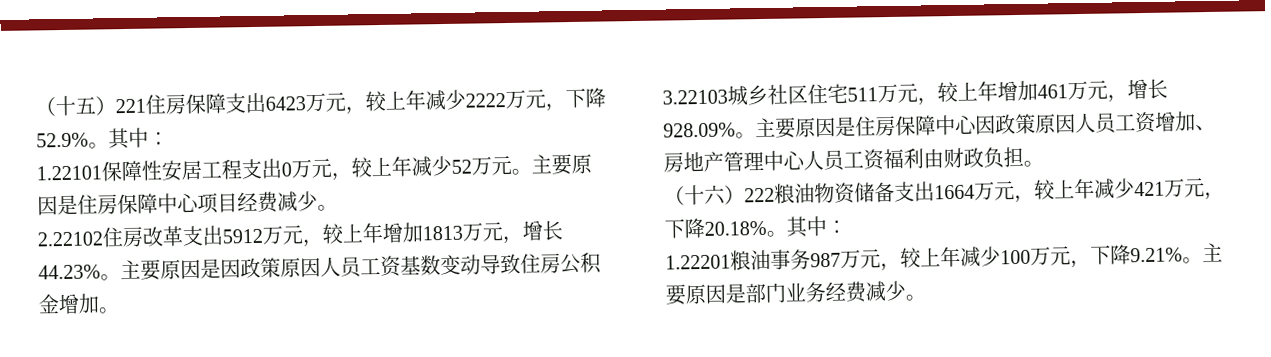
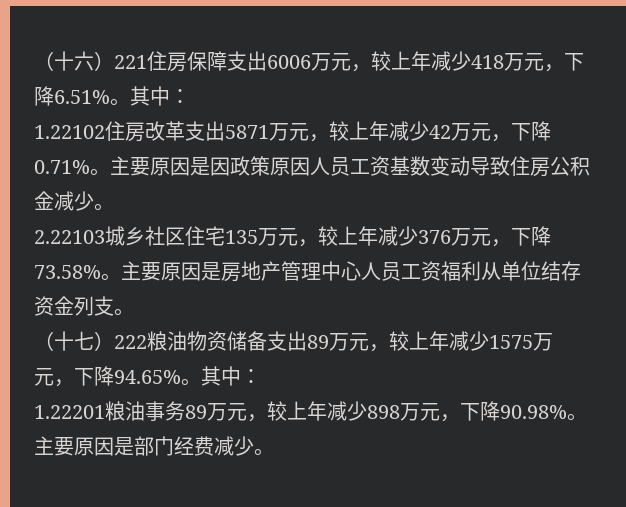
- （十五）221住房保障支出6423万元，较上年减少2222万元，下降52.9%。其中：
- 1.22101保障性安居工程支出0万元，较上年减少52万元。主要原因是住房保障中心项目经费减少。
- 2.22102住房改革支出5912万元，较上年增加1813万元，增长44.23%。
+ （十六）221住房保障支出6006万元，较上年减少418万元，下降6.51%。其中：
+ 1.22102住房改革支出5871万元，较上年减少42万元，下降0.71%。
- 主要原因是因政策原因人员工资基数变动导致住房公积金增加。
- 3.22103城乡社区住宅511万元，较上年增加461万元，增长928.09%。主要原因是住房保障中心因政策原因人员工资增加、房地产管理中心人员工资福利由财政负担。
+ 主要原因是因政策原因人员工资基数变动导致住房公积金减少。
+ 2.22103城乡社区住宅135万元，较上年减少376万元，下降73.58%。主要原因是房地产管理中心人员工资福利从单位结存资金列支。
- （十六）222粮油物资储备支出1664万元，较上年减少421万元，下降20.18%。
+ （十七）222粮油物资储备支出89万元，较上年减少1575万元，下降94.65%。
- 1.22201粮油事务987万元，较上年减少100万元，下降9.21%。
+ 1.22201粮油事务89万元，较上年减少898万元，下降90.98%。
- 主要原因是部门业务经费减少。
+ 主要原因是部门经费减少。

